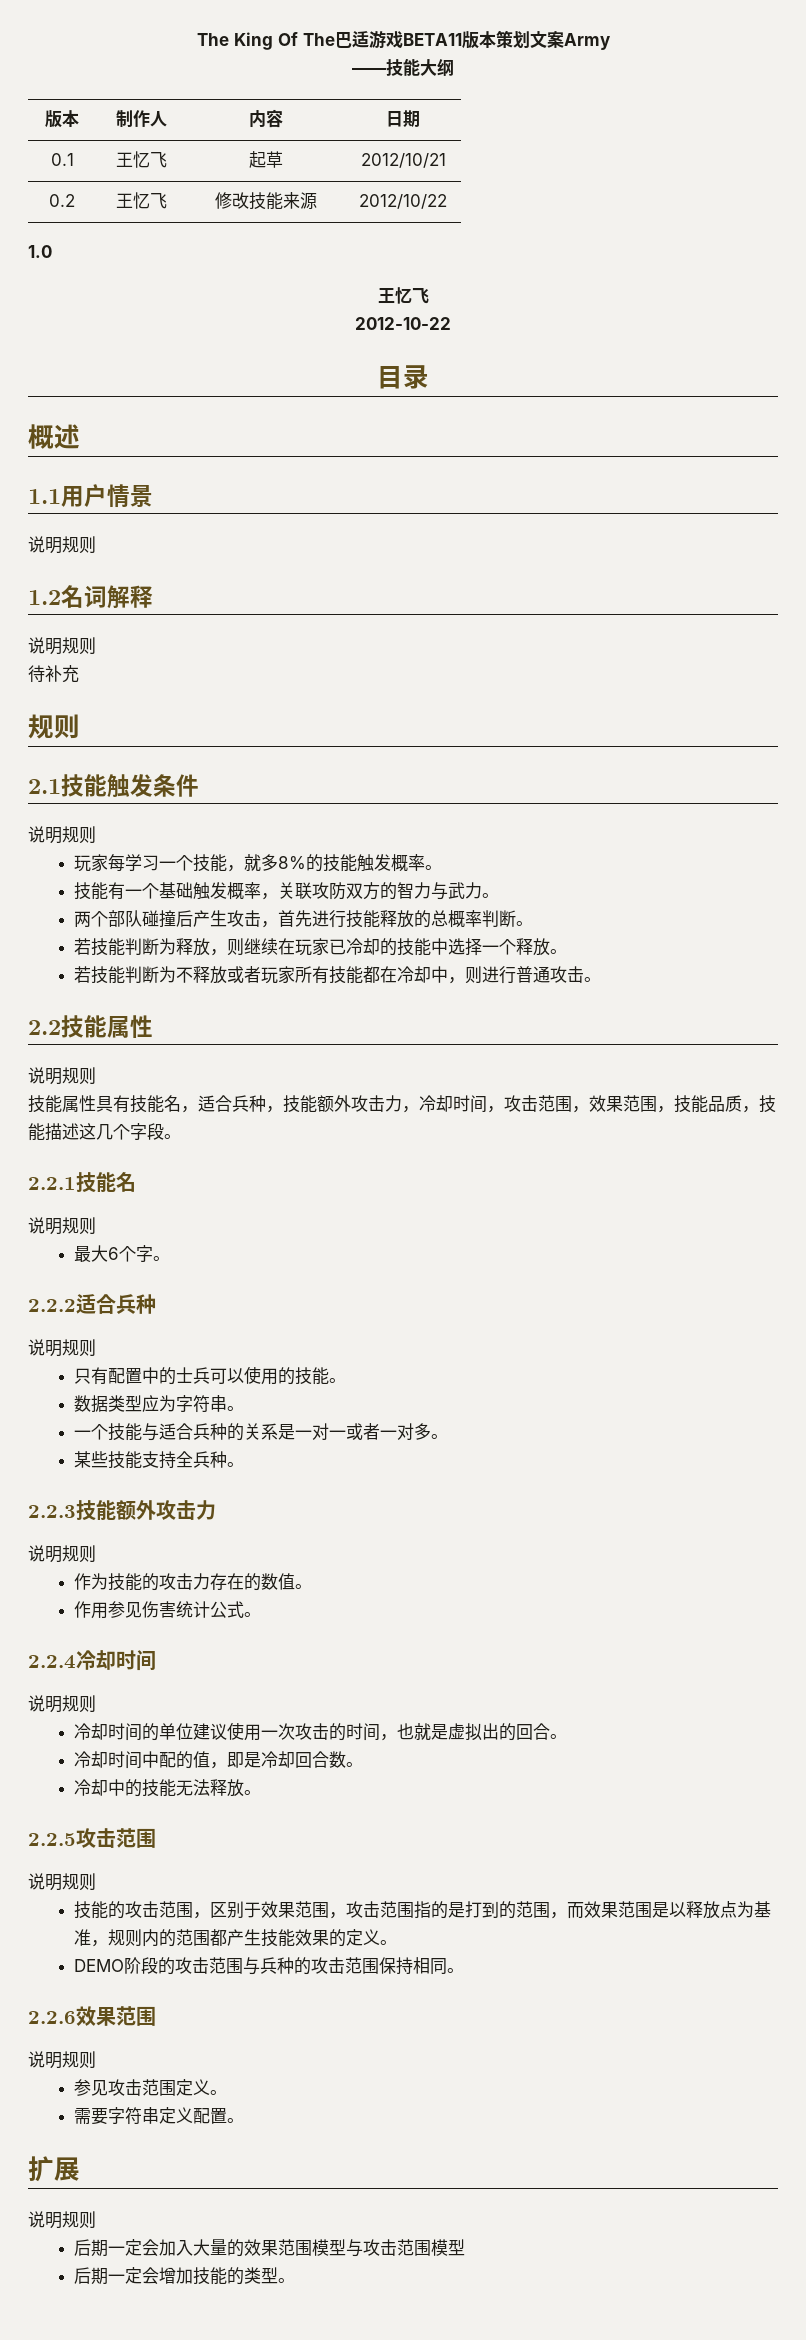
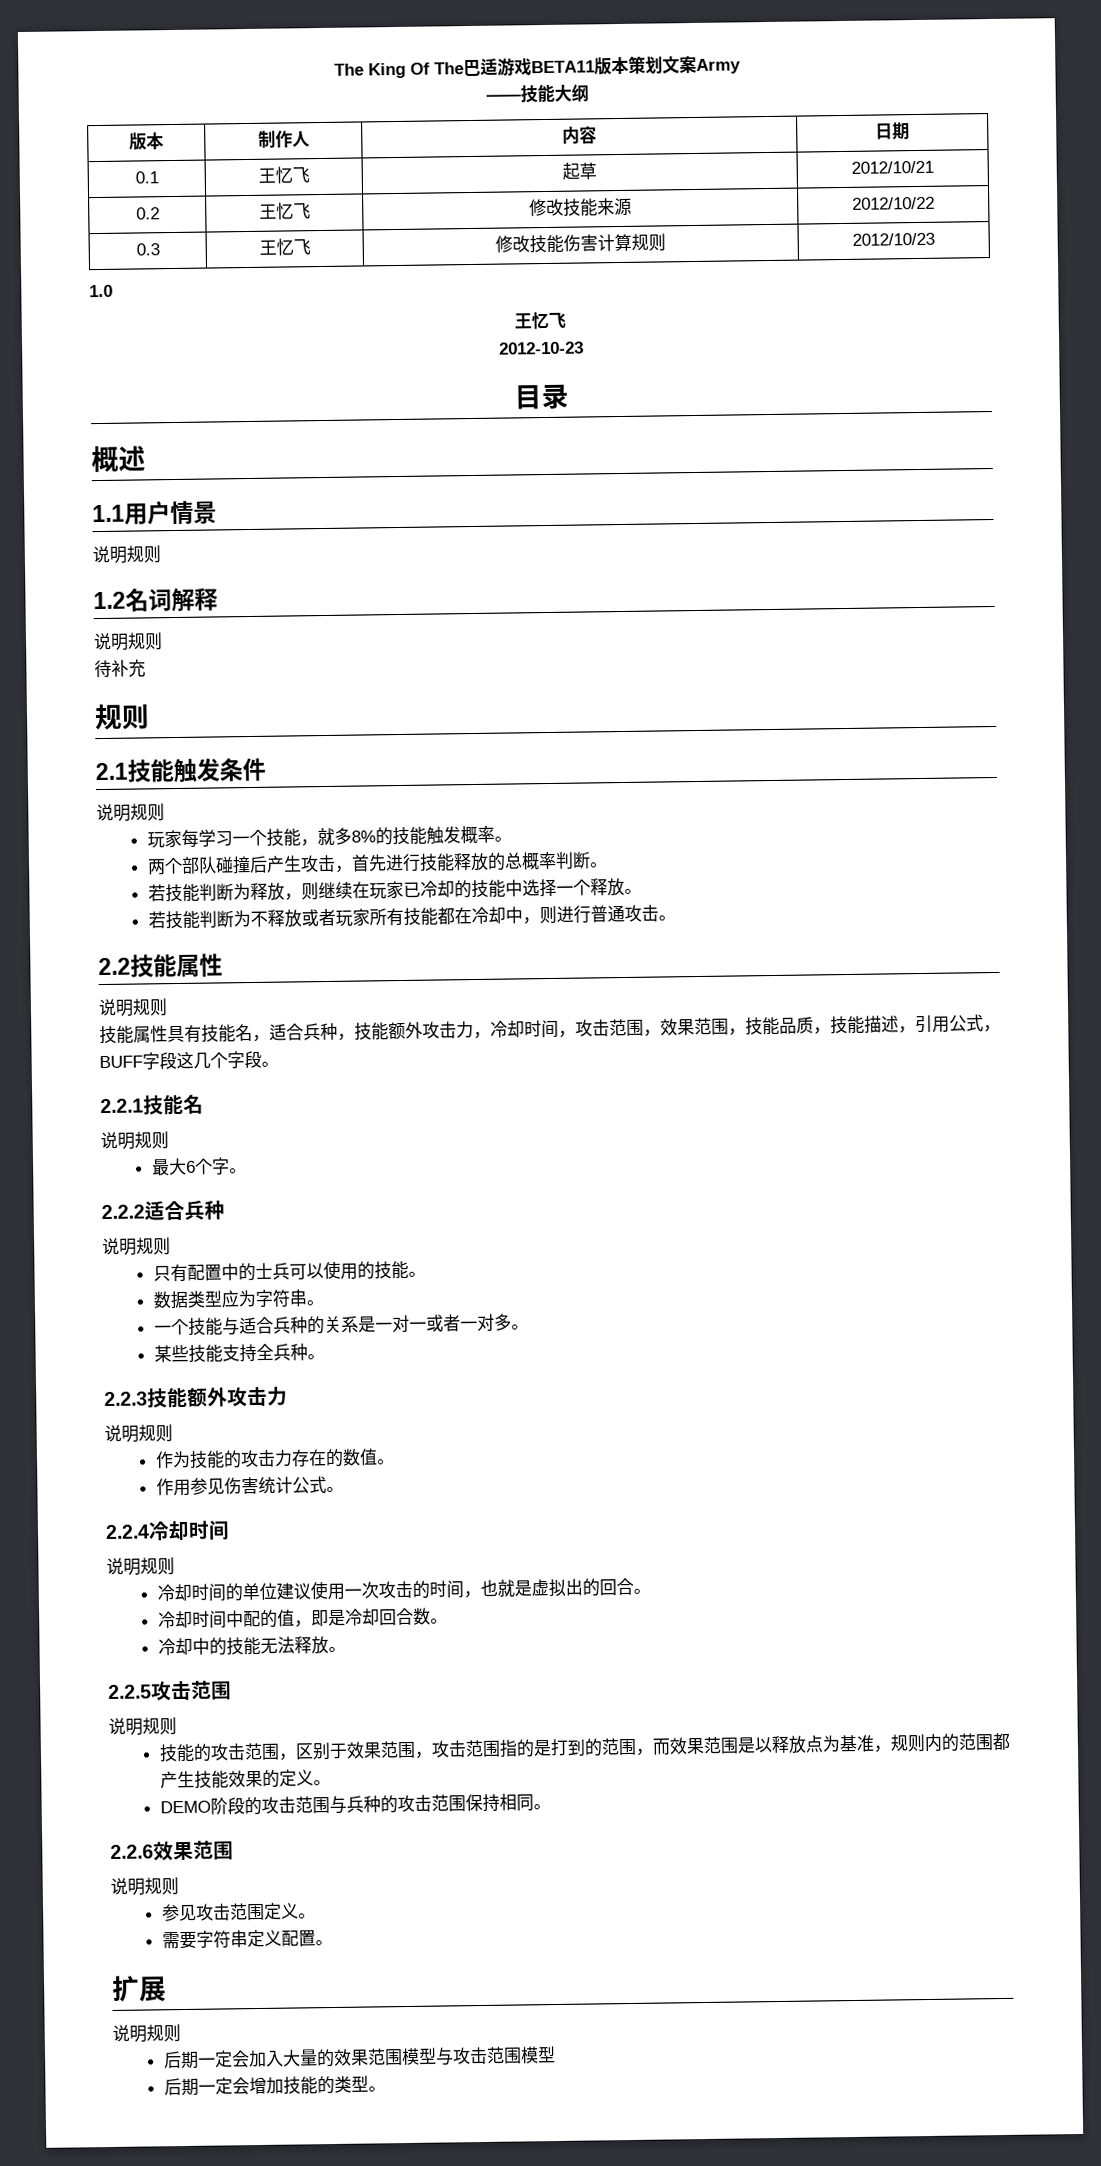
+ 0.3 | 王忆飞 | 修改技能伤害计算规则 | 2012/10/23
- 2012-10-22
+ 2012-10-23
- 技能有一个基础触发概率，关联攻防双方的智力与武力。
- 技能属性具有技能名，适合兵种，技能额外攻击力，冷却时间，攻击范围，效果范围，技能品质，技能描述这几个字段。
+ 技能属性具有技能名，适合兵种，技能额外攻击力，冷却时间，攻击范围，效果范围，技能品质，技能描述，引用公式，BUFF字段这几个字段。

